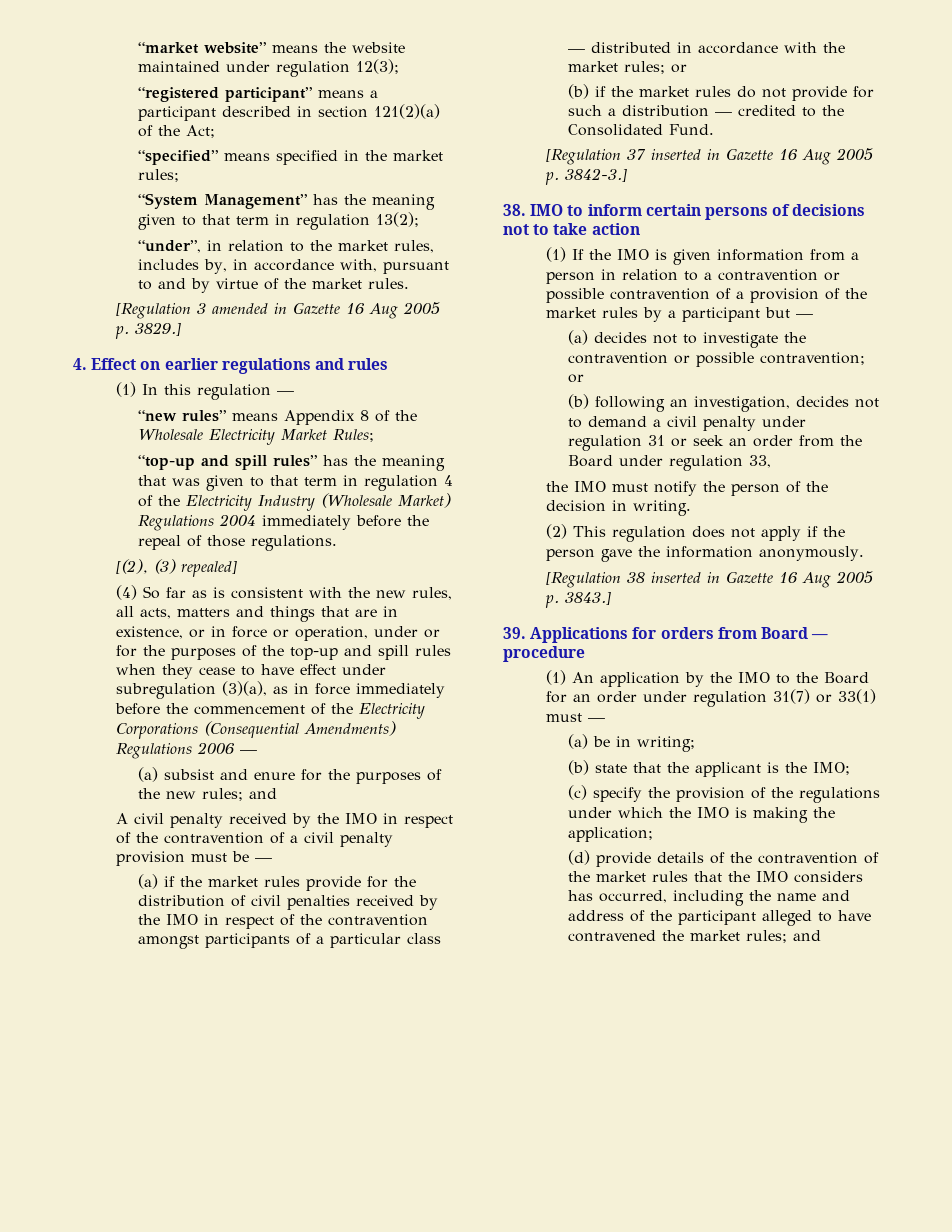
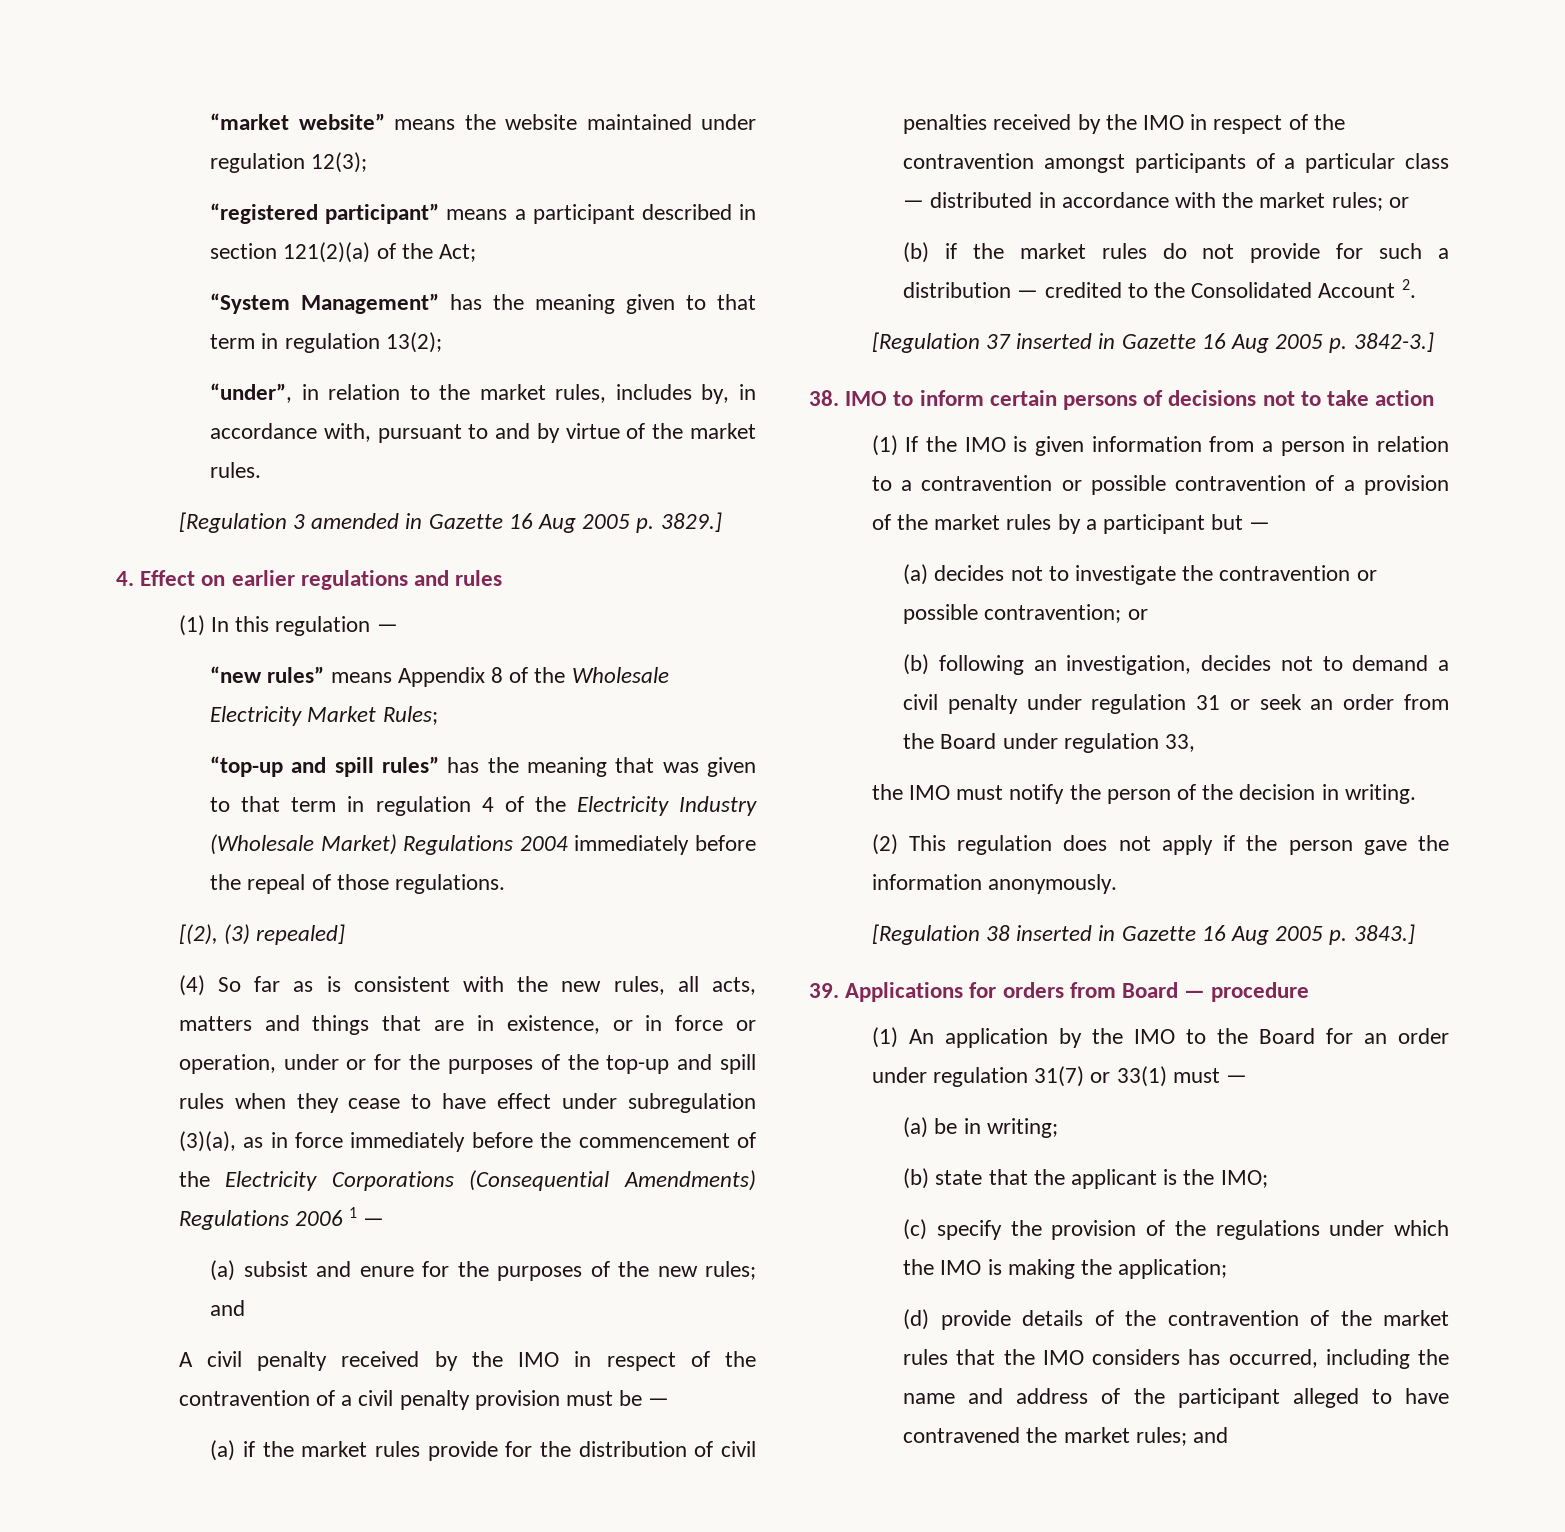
- “specified” means specified in the market rules;
- (4) So far as is consistent with the new rules, all acts, matters and things that are in existence, or in force or operation, under or for the purposes of the top-up and spill rules when they cease to have effect under subregulation (3)(a), as in force immediately before the commencement of the Electricity Corporations (Consequential Amendments) Regulations 2006 —
+ (4) So far as is consistent with the new rules, all acts, matters and things that are in existence, or in force or operation, under or for the purposes of the top-up and spill rules when they cease to have effect under subregulation (3)(a), as in force immediately before the commencement of the Electricity Corporations (Consequential Amendments) Regulations 2006 1 —
- (b) if the market rules do not provide for such a distribution — credited to the Consolidated Fund.
+ (b) if the market rules do not provide for such a distribution — credited to the Consolidated Account 2.

